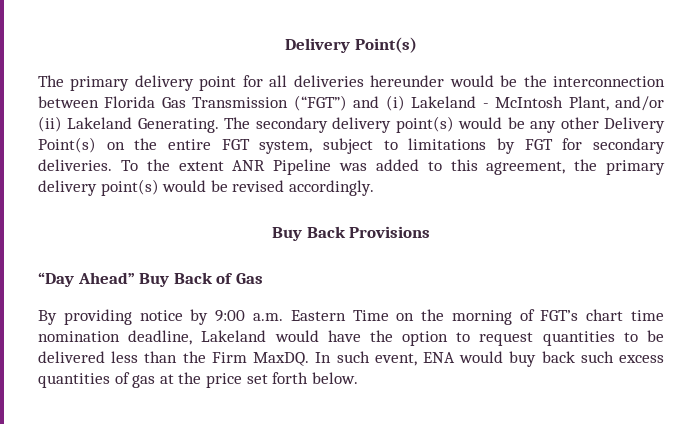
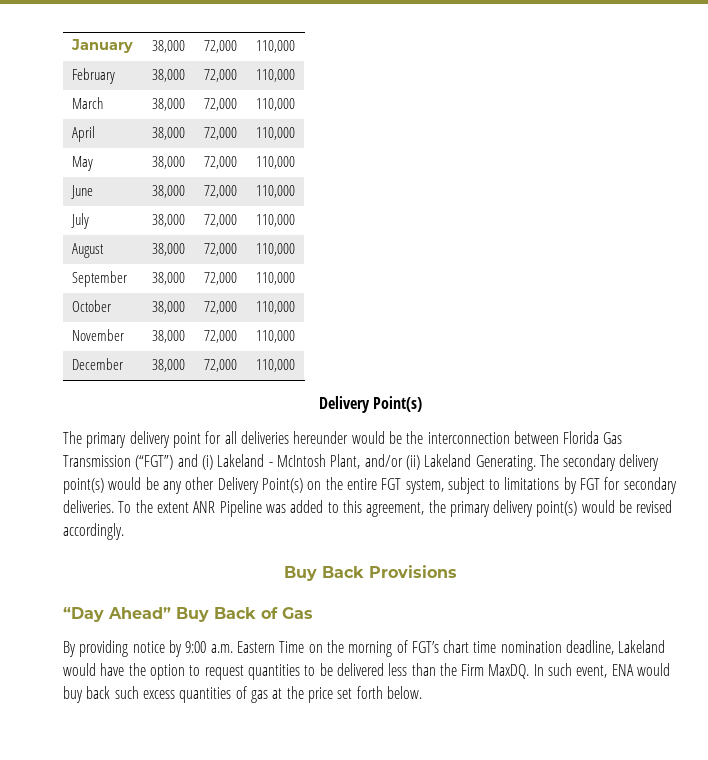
+ January | 38,000 | 72,000 | 110,000
+ February | 38,000 | 72,000 | 110,000
+ March | 38,000 | 72,000 | 110,000
+ April | 38,000 | 72,000 | 110,000
+ May | 38,000 | 72,000 | 110,000
+ June | 38,000 | 72,000 | 110,000
+ July | 38,000 | 72,000 | 110,000
+ August | 38,000 | 72,000 | 110,000
+ September | 38,000 | 72,000 | 110,000
+ October | 38,000 | 72,000 | 110,000
+ November | 38,000 | 72,000 | 110,000
+ December | 38,000 | 72,000 | 110,000

